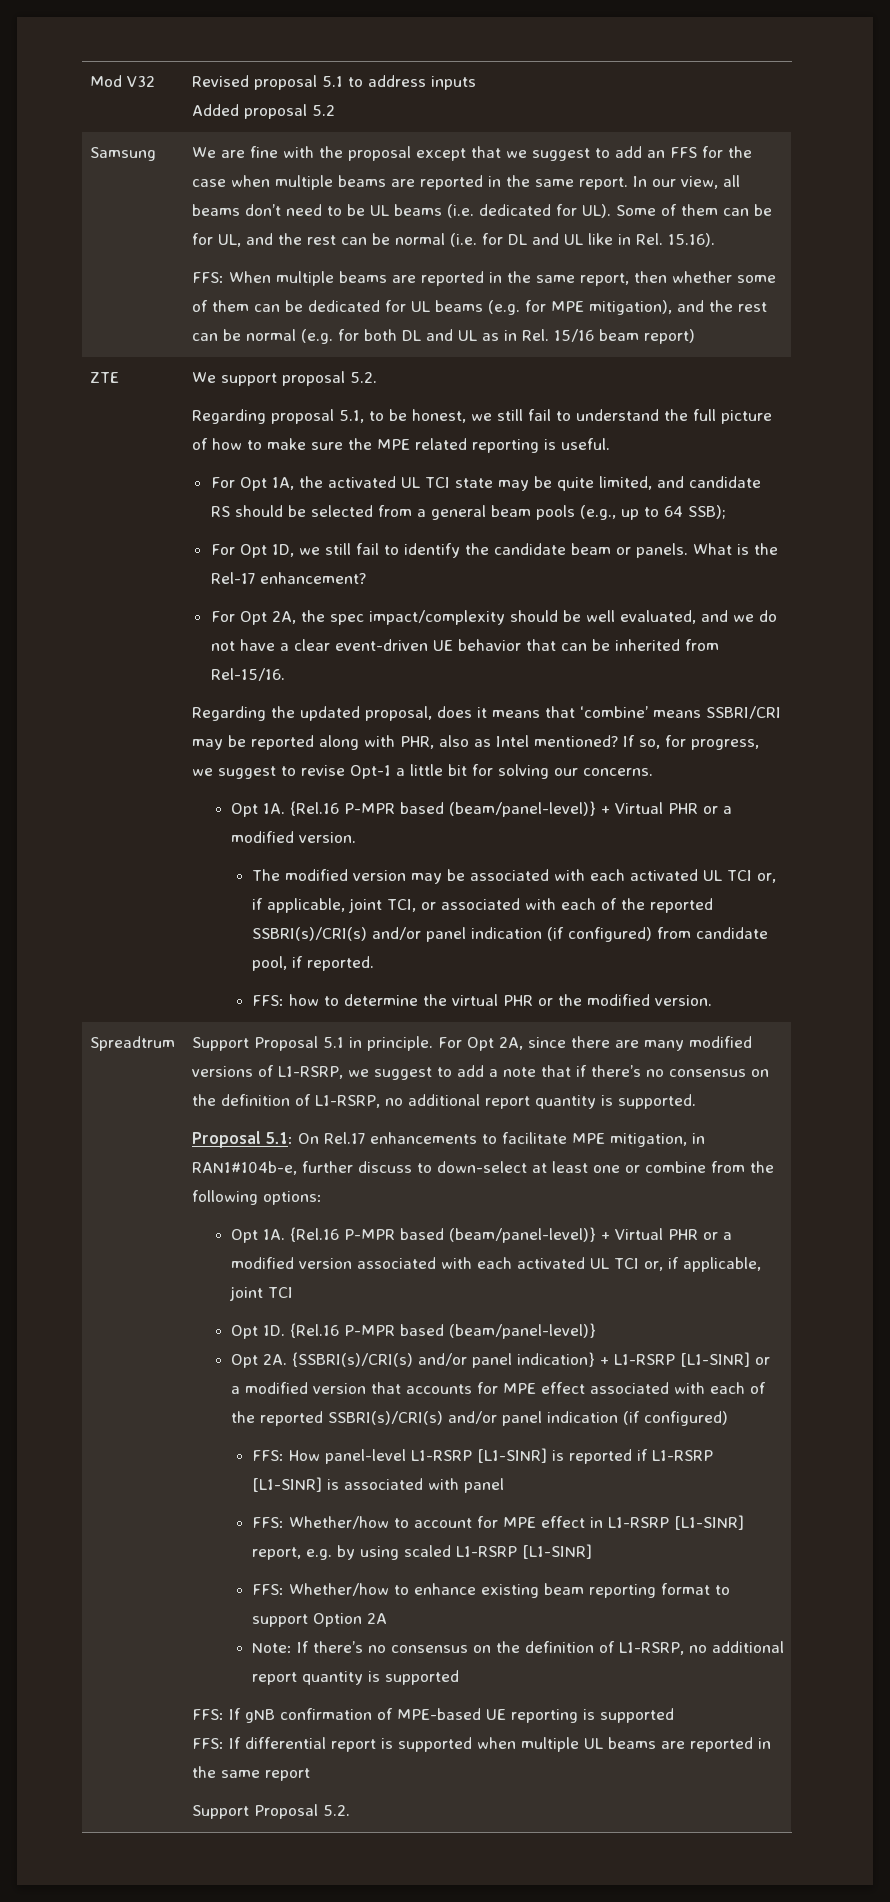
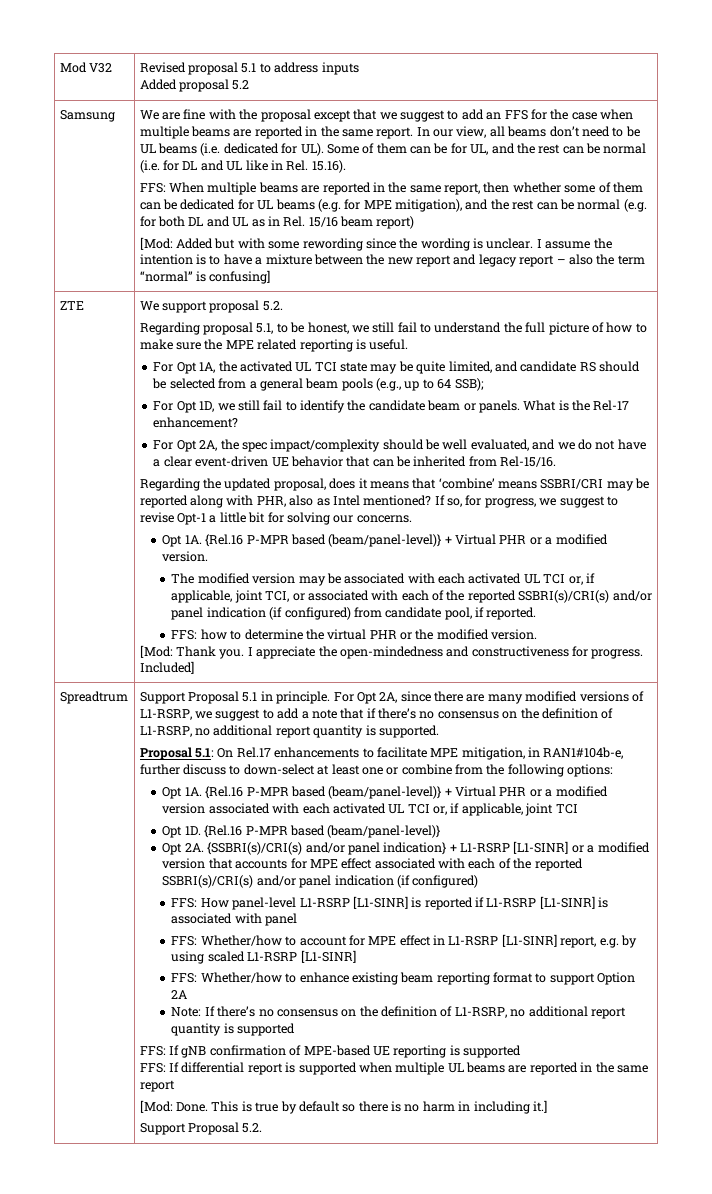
+ [Mod: Added but with some rewording since the wording is unclear. I assume the intention is to have a mixture between the new report and legacy report – also the term “normal” is confusing]
+ [Mod: Thank you. I appreciate the open-mindedness and constructiveness for progress. Included]
+ [Mod: Done. This is true by default so there is no harm in including it.]

